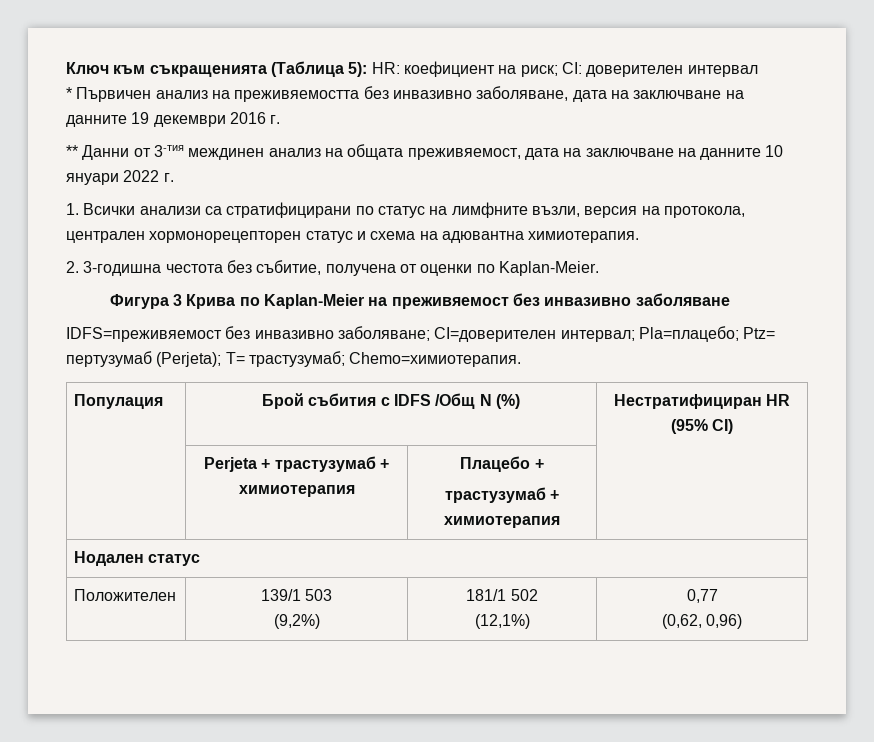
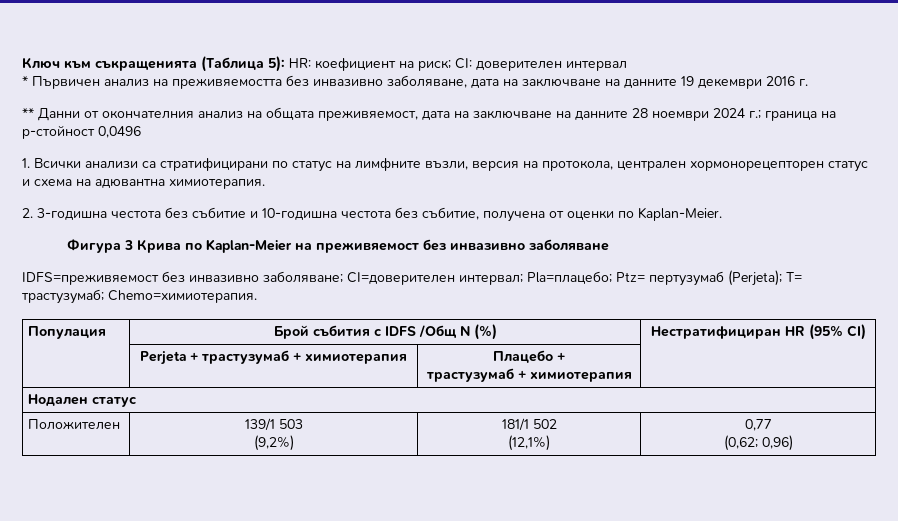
- ** Данни от 3-тия междинен анализ на общата преживяемост, дата на заключване на данните 10 януари 2022 г.
+ ** Данни от окончателния анализ на общата преживяемост, дата на заключване на данните 28 ноември 2024 г.; граница на p-стойност 0,0496
- 2. 3-годишна честота без събитие, получена от оценки по Kaplan-Meier.
+ 2. 3-годишна честота без събитие и 10-годишна честота без събитие, получена от оценки по Kaplan-Meier.
  Положителен | 139/1 503
  (9,2%) | 181/1 502
  (12,1%) | 0,77
- (0,62, 0,96)
+ (0,62; 0,96)

